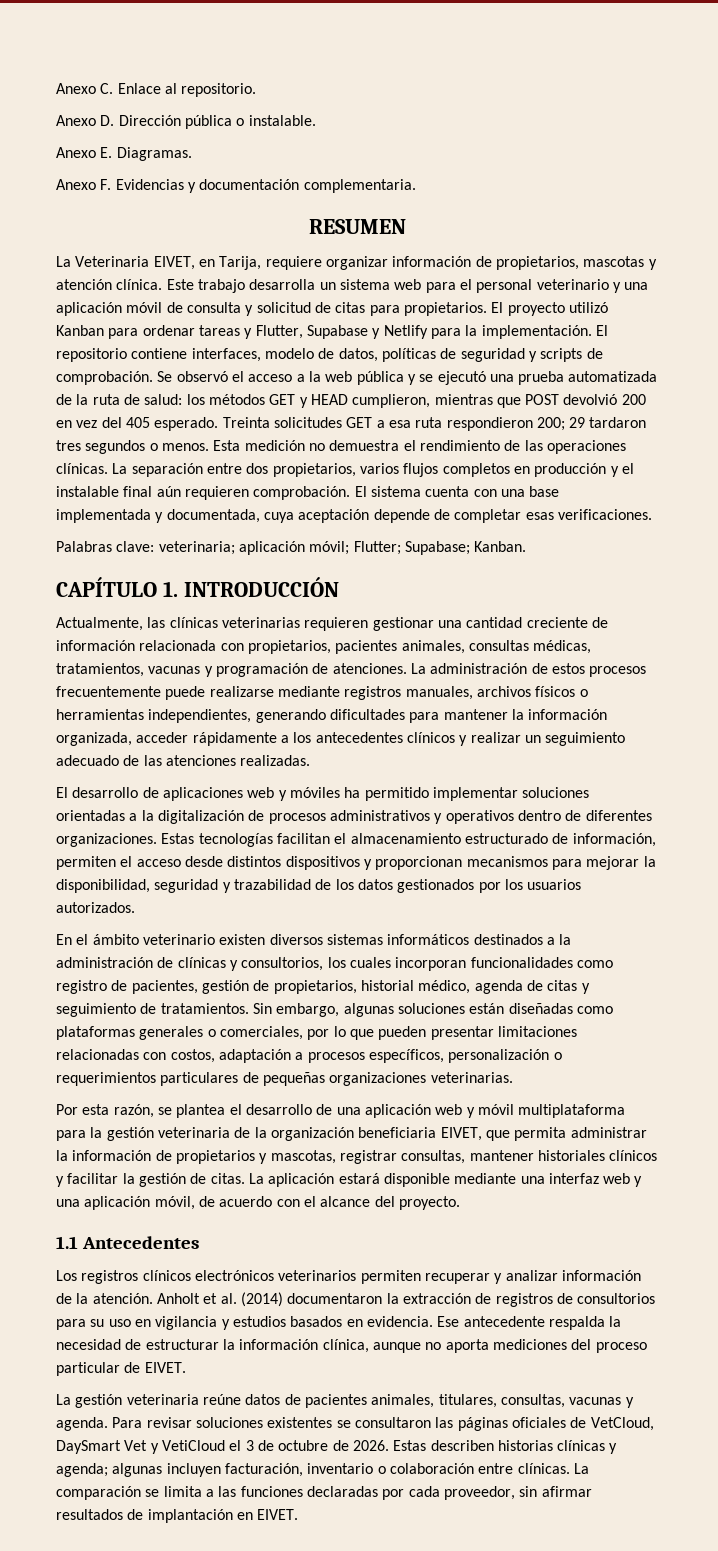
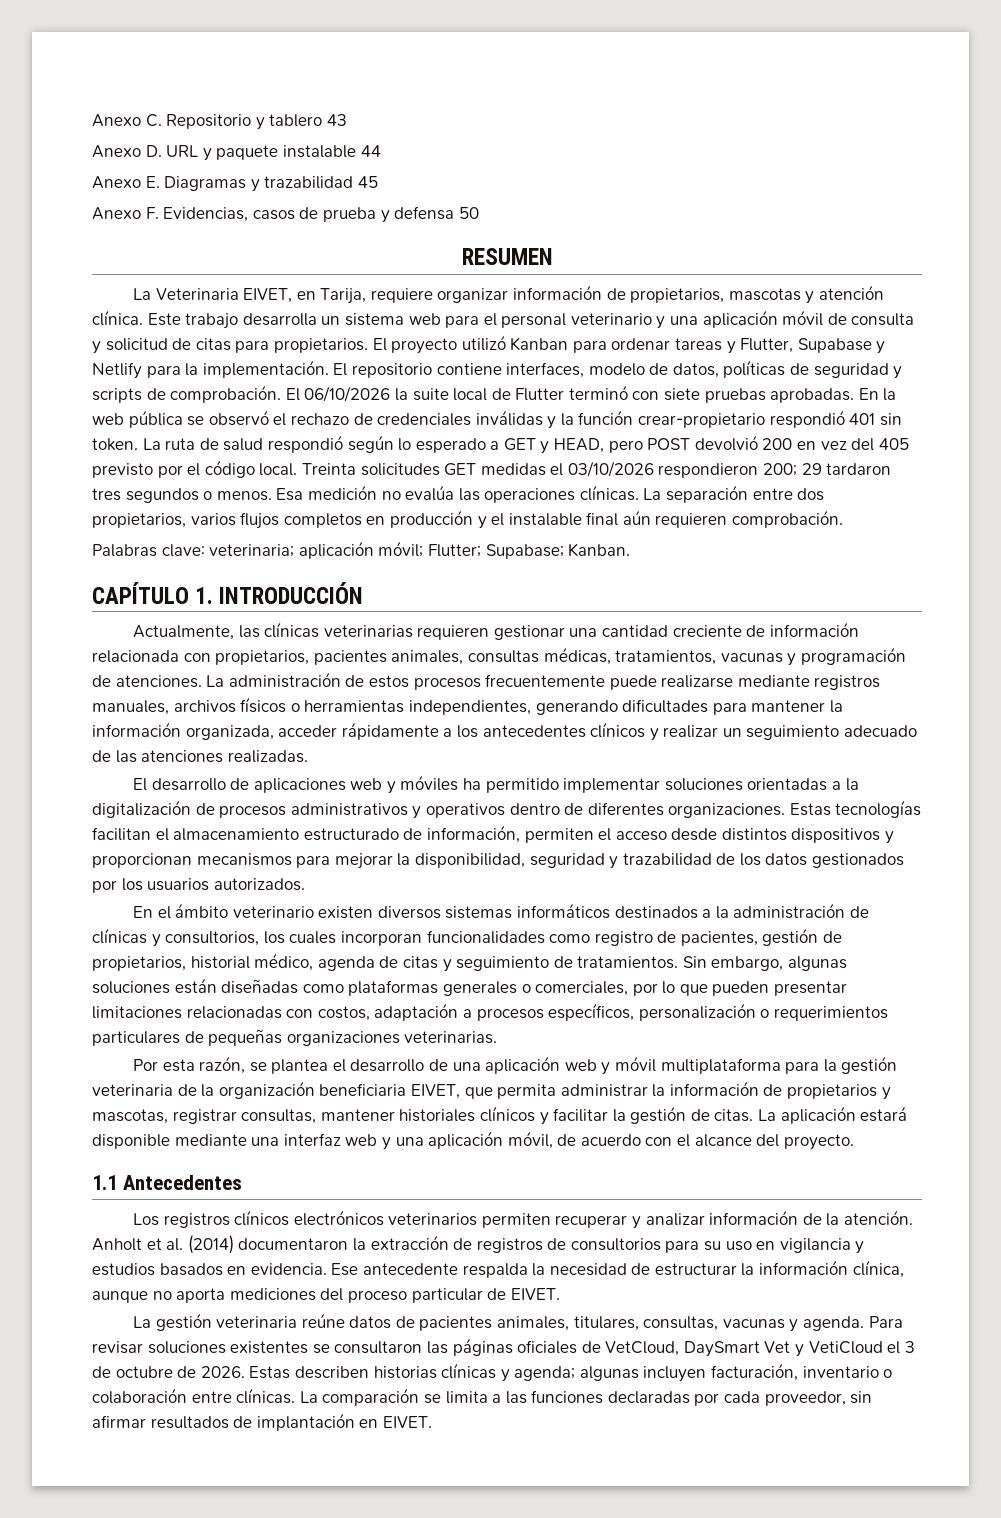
- Anexo C. Enlace al repositorio.
- Anexo D. Dirección pública o instalable.
- Anexo E. Diagramas.
- Anexo F. Evidencias y documentación complementaria.
+ Anexo C. Repositorio y tablero 43
+ Anexo D. URL y paquete instalable 44
+ Anexo E. Diagramas y trazabilidad 45
+ Anexo F. Evidencias, casos de prueba y defensa 50
- Se observó el acceso a la web pública y se ejecutó una prueba automatizada de la ruta de salud: los métodos GET y HEAD cumplieron, mientras que POST devolvió 200 en vez del 405 esperado. Treinta solicitudes GET a esa ruta respondieron 200; 29 tardaron tres segundos o menos.
+ El 06/10/2026 la suite local de Flutter terminó con siete pruebas aprobadas. En la web pública se observó el rechazo de credenciales inválidas y la función crear-propietario respondió 401 sin token. La ruta de salud respondió según lo esperado a GET y HEAD, pero POST devolvió 200 en vez del 405 previsto por el código local. Treinta solicitudes GET medidas el 03/10/2026 respondieron 200; 29 tardaron tres segundos o menos.
- Esta medición no demuestra el rendimiento de las operaciones clínicas.
+ Esa medición no evalúa las operaciones clínicas.
- El sistema cuenta con una base implementada y documentada, cuya aceptación depende de completar esas verificaciones.

